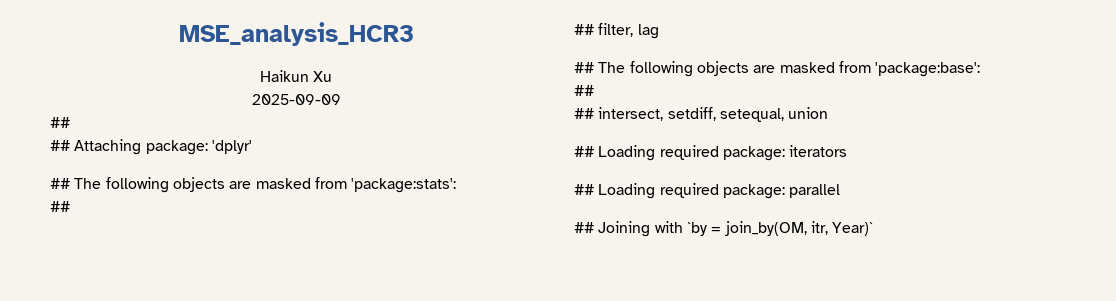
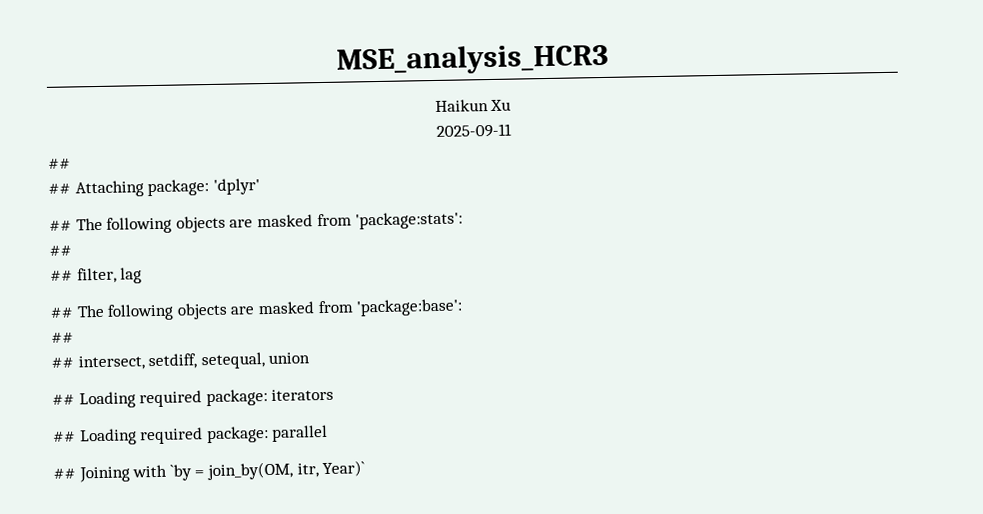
- 2025-09-09
+ 2025-09-11

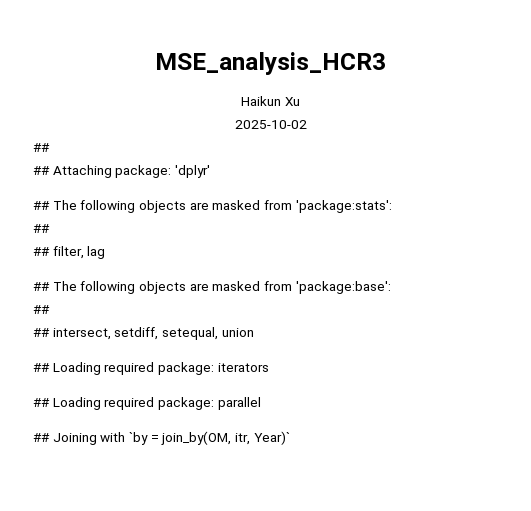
- 2025-09-11
+ 2025-10-02

